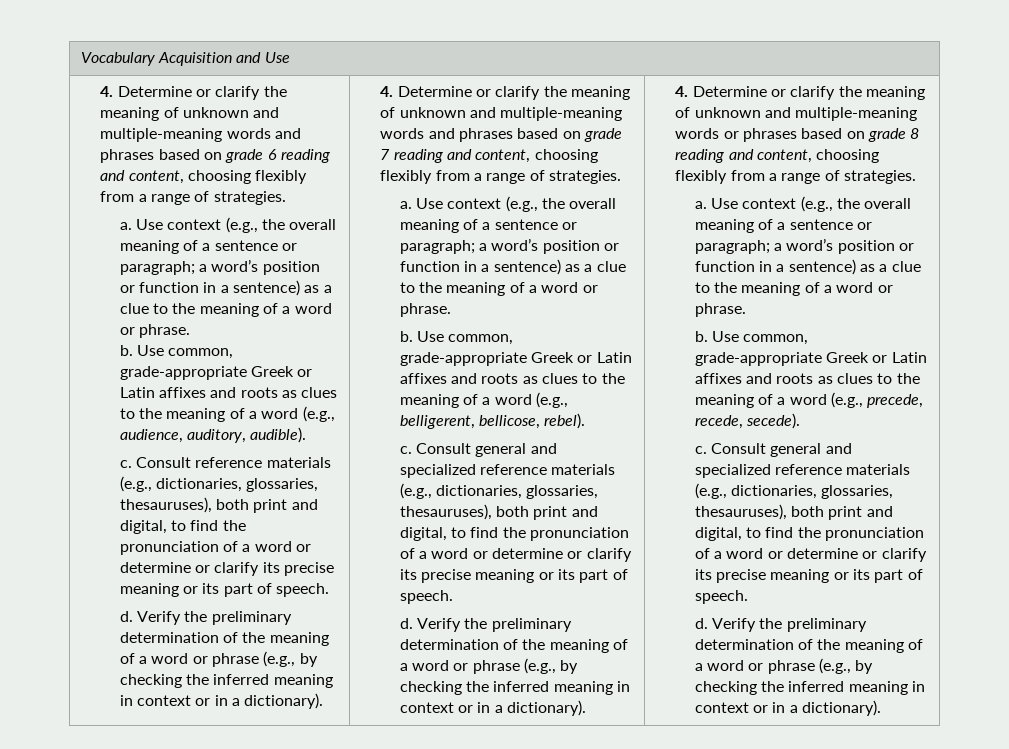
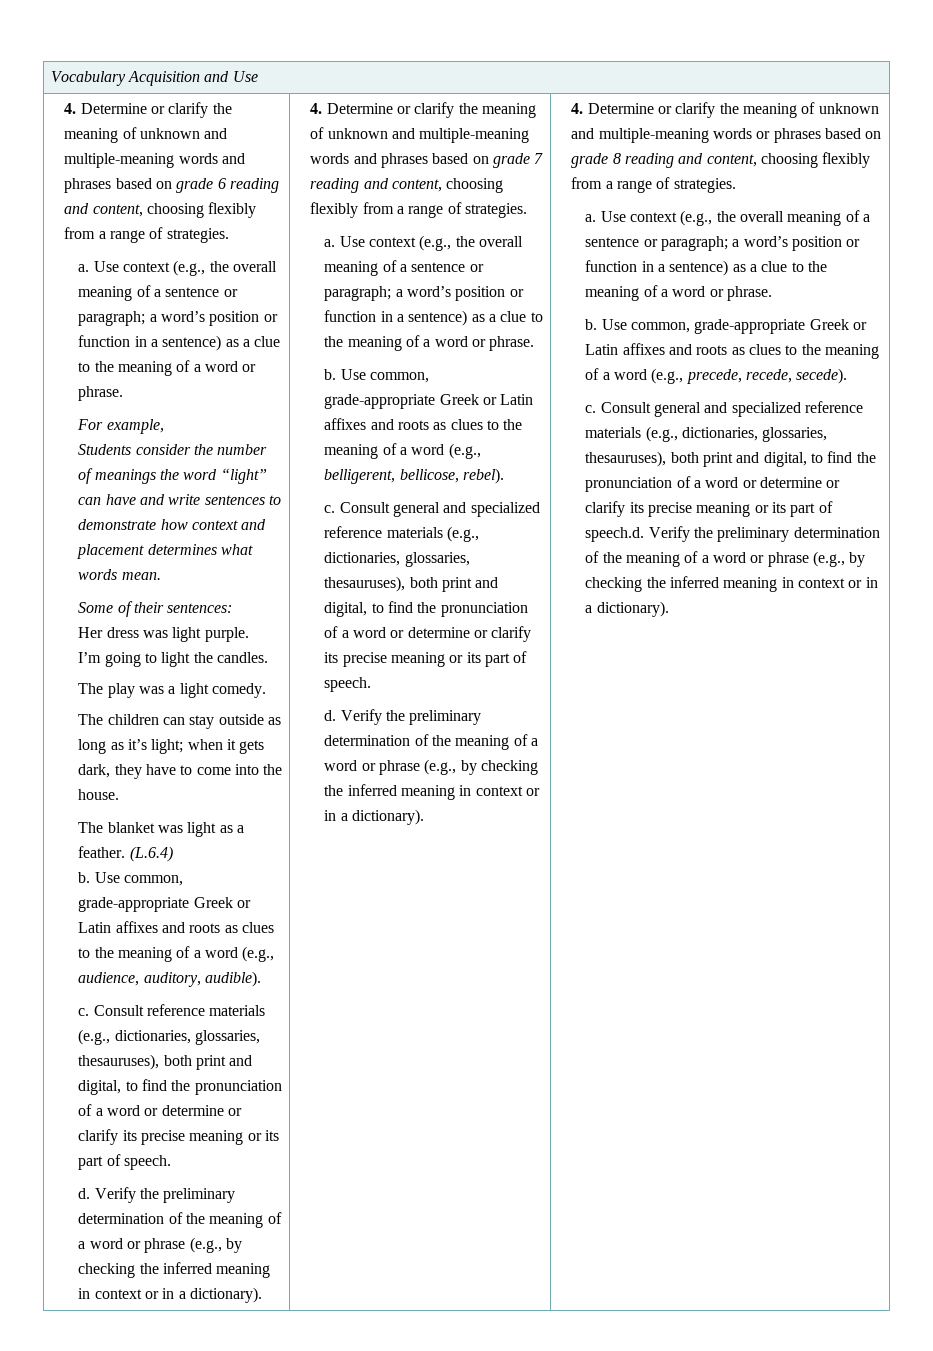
+ For example,
+ Students consider the number of meanings the word “light” can have and write sentences to demonstrate how context and placement determines what words mean.
+ Some of their sentences:
+ Her dress was light purple.
+ I’m going to light the candles.
+ The play was a light comedy.
+ The children can stay outside as long as it’s light; when it gets dark, they have to come into the house.
+ The blanket was light as a feather. (L.6.4)
  Use common, grade-appropriate Greek or Latin affixes and roots as clues to the meaning of a word (e.g., precede, recede, secede).
- c. Consult general and specialized reference materials (e.g., dictionaries, glossaries, thesauruses), both print and digital, to find the pronunciation of a word or determine or clarify its precise meaning or its part of speech.
- d. Verify the preliminary determination of the meaning of a word or phrase (e.g., by checking the inferred meaning in context or in a dictionary).
+ c. Consult general and specialized reference materials (e.g., dictionaries, glossaries, thesauruses), both print and digital, to find the pronunciation of a word or determine or clarify its precise meaning or its part of speech.d. Verify the preliminary determination of the meaning of a word or phrase (e.g., by checking the inferred meaning in context or in a dictionary).

